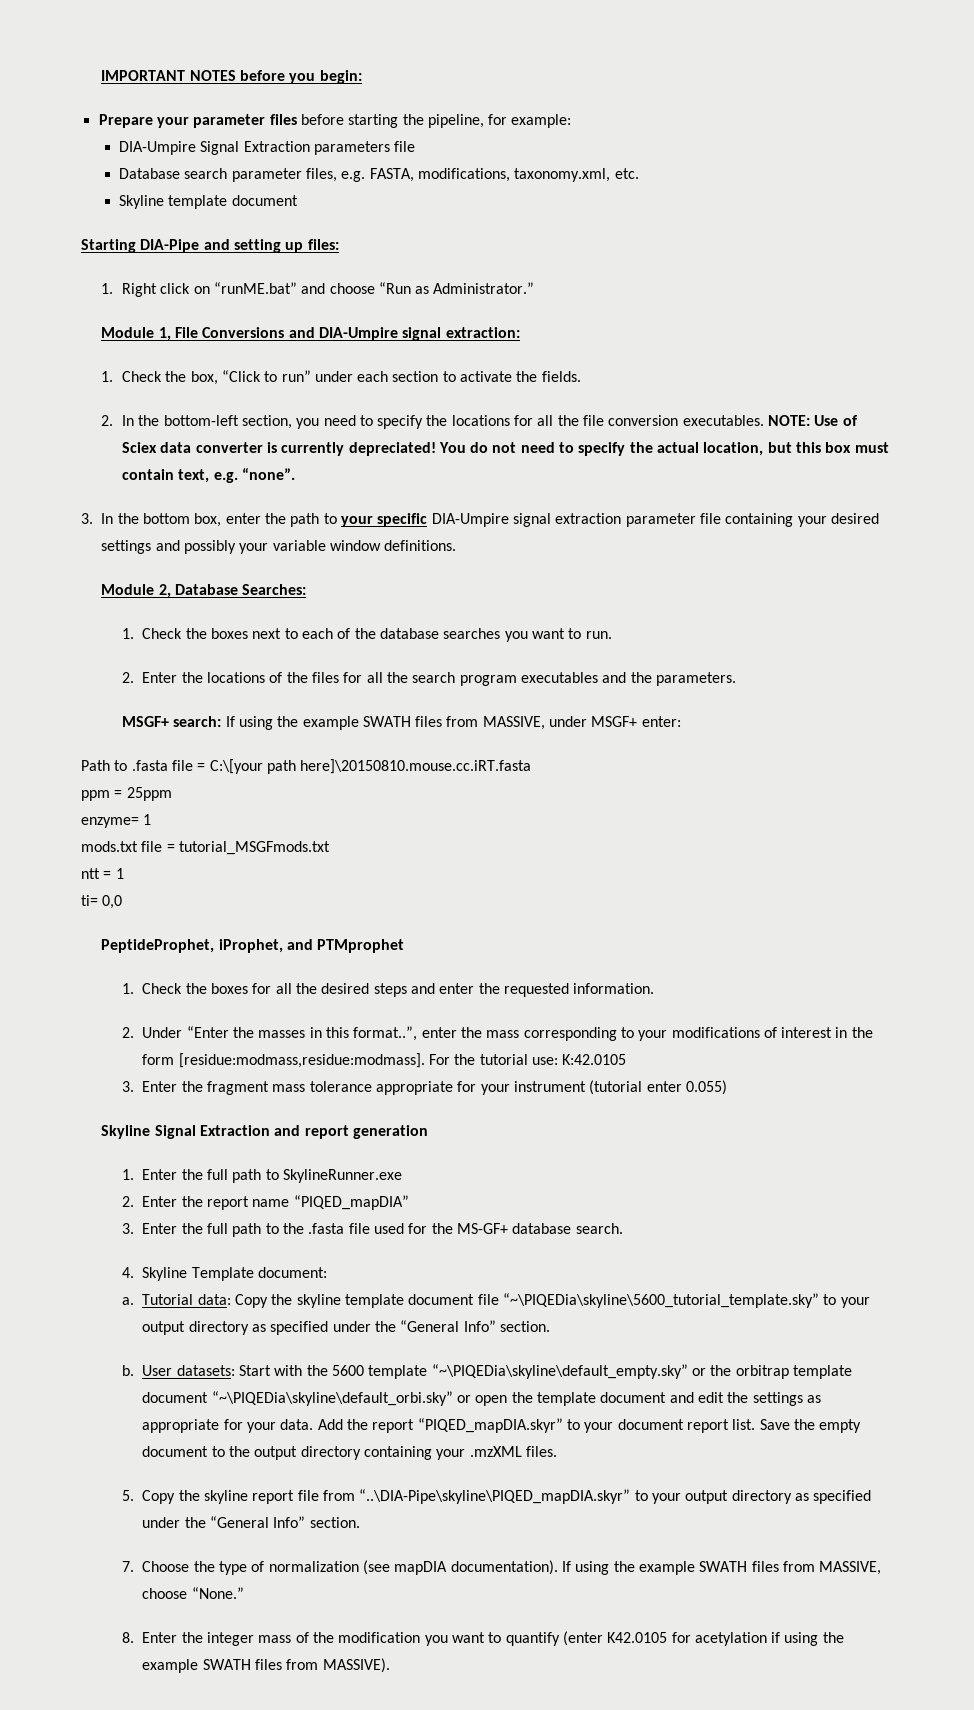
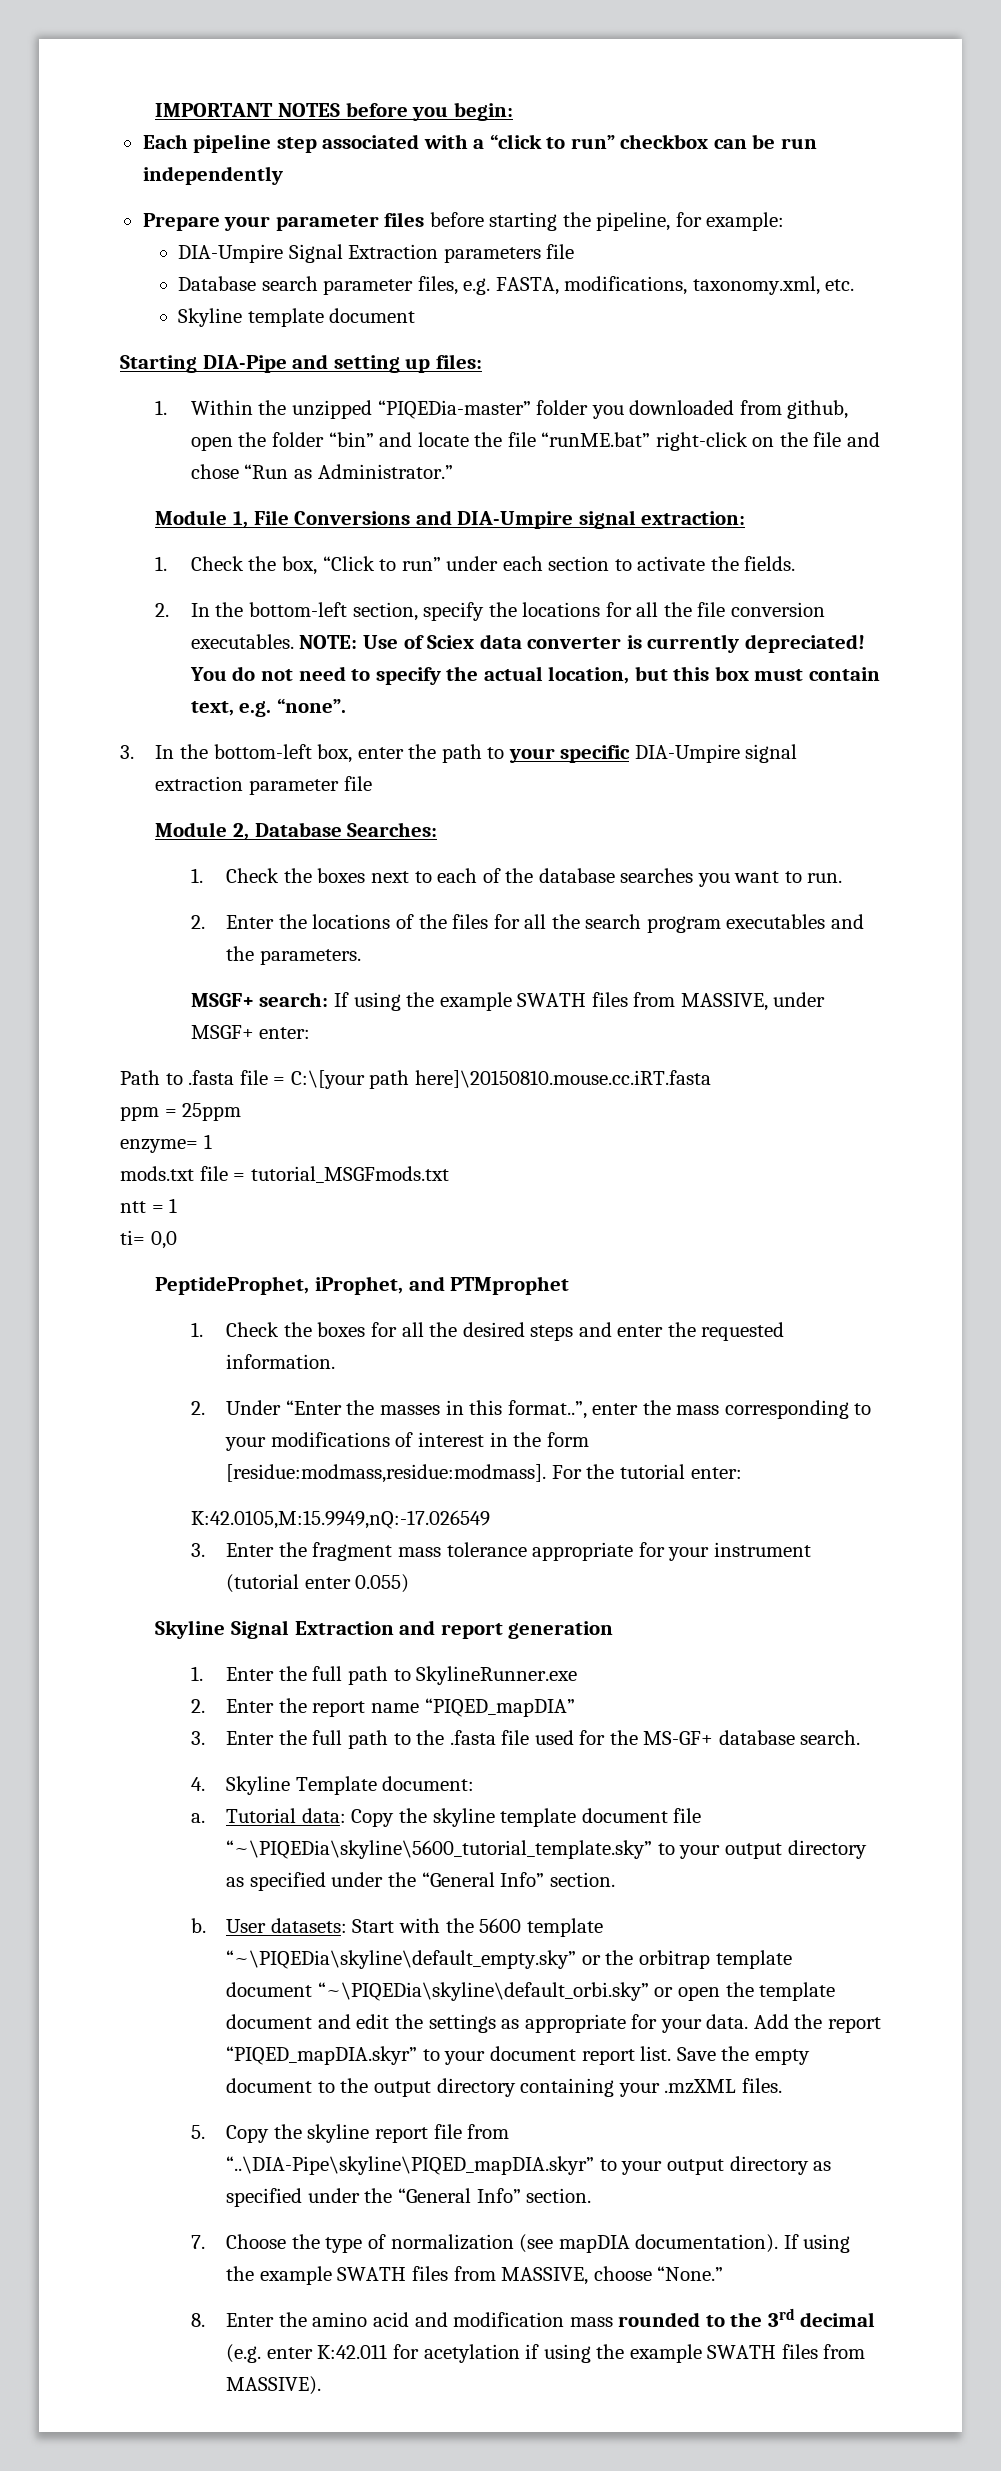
+ Each pipeline step associated with a “click to run” checkbox can be run independently
- 1. Right click on “runME.bat” and choose “Run as Administrator.”
+ 1. Within the unzipped “PIQEDia-master” folder you downloaded from github, open the folder “bin” and locate the file “runME.bat” right-click on the file and chose “Run as Administrator.”
- 2. In the bottom-left section, you need to specify the locations for all the file conversion executables.
+ 2. In the bottom-left section, specify the locations for all the file conversion executables.
- 3. In the bottom box, enter the path to your specific DIA-Umpire signal extraction parameter file containing your desired settings and possibly your variable window definitions.
+ 3. In the bottom-left box, enter the path to your specific DIA-Umpire signal extraction parameter file
- For the tutorial use: K:42.0105
+ For the tutorial enter:
+ K:42.0105,M:15.9949,nQ:-17.026549
- 8. Enter the integer mass of the modification you want to quantify (enter K42.0105 for acetylation if using the example SWATH files from MASSIVE).
+ 8. Enter the amino acid and modification mass rounded to the 3rd decimal (e.g. enter K:42.011 for acetylation if using the example SWATH files from MASSIVE).

